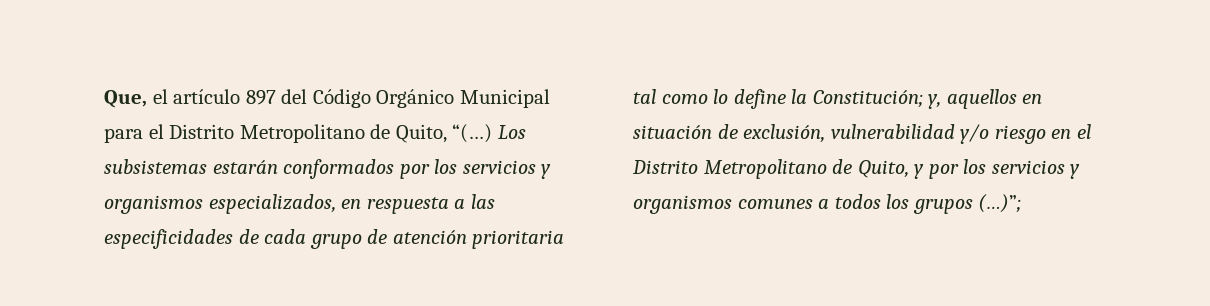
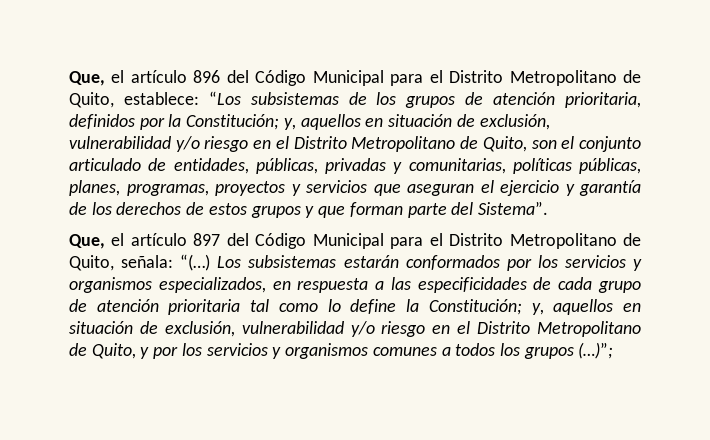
- Que, el artículo 897 del Código Orgánico Municipal para el Distrito Metropolitano de Quito, “(…)
+ Que, el artículo 896 del Código Municipal para el Distrito Metropolitano de Quito, establece: “Los subsistemas de los grupos de atención prioritaria, definidos por la Constitución; y, aquellos en situación de exclusión, vulnerabilidad y/o riesgo en el Distrito Metropolitano de Quito, son el conjunto articulado de entidades, públicas, privadas y comunitarias, políticas públicas, planes, programas, proyectos y servicios que aseguran el ejercicio y garantía de los derechos de estos grupos y que forman parte del Sistema”.
+ Que, el artículo 897 del Código Municipal para el Distrito Metropolitano de Quito, señala: “(…)

